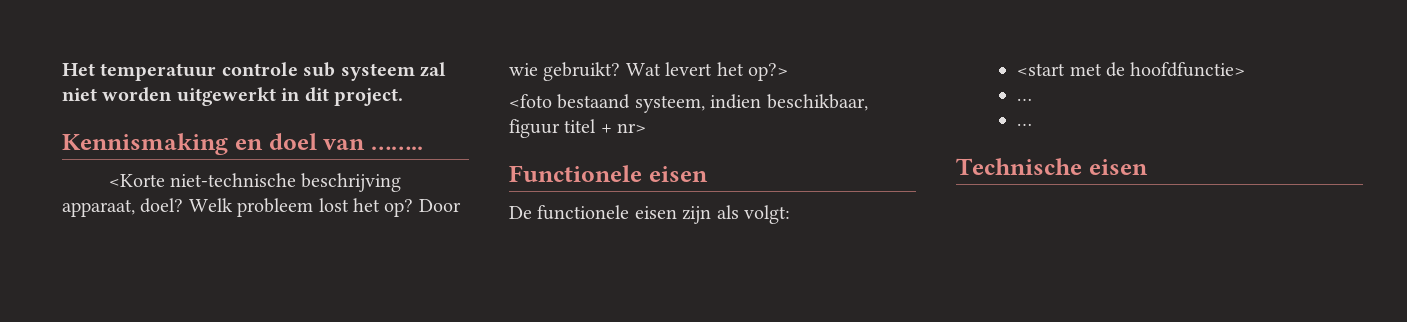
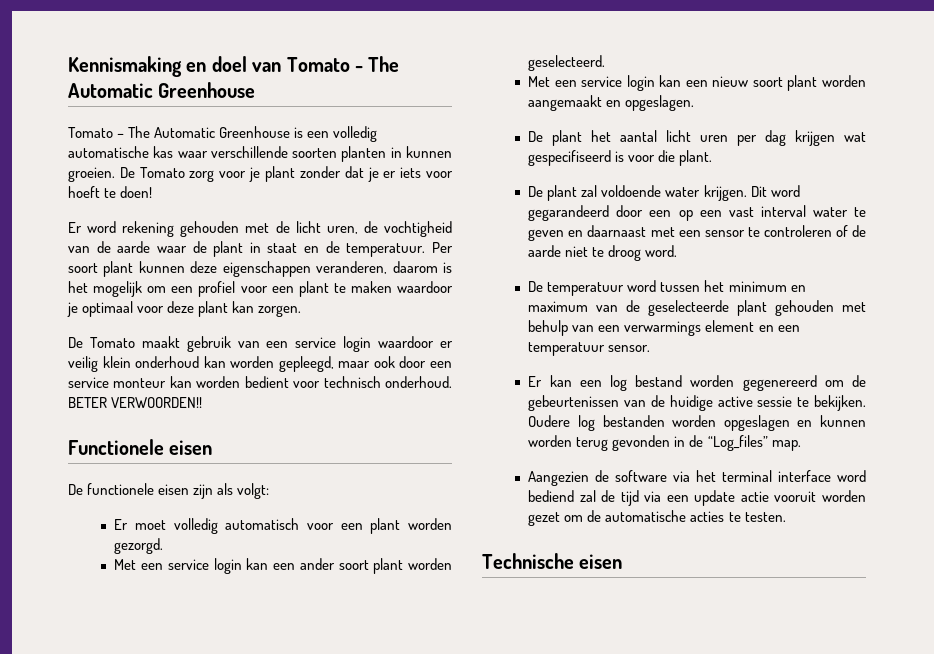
- Het temperatuur controle sub systeem zal niet worden uitgewerkt in dit project.
- Kennismaking en doel van ……..
- <Korte niet-technische beschrijving apparaat, doel? Welk probleem lost het op? Door wie gebruikt? Wat levert het op?>
- <foto bestaand systeem, indien beschikbaar, figuur titel + nr>
+ Kennismaking en doel van Tomato - The Automatic Greenhouse
+ Tomato – The Automatic Greenhouse is een volledig automatische kas waar verschillende soorten planten in kunnen groeien. De Tomato zorg voor je plant zonder dat je er iets voor hoeft te doen!
+ Er word rekening gehouden met de licht uren, de vochtigheid van de aarde waar de plant in staat en de temperatuur. Per soort plant kunnen deze eigenschappen veranderen, daarom is het mogelijk om een profiel voor een plant te maken waardoor je optimaal voor deze plant kan zorgen.
+ De Tomato maakt gebruik van een service login waardoor er veilig klein onderhoud kan worden gepleegd, maar ook door een service monteur kan worden bedient voor technisch onderhoud. BETER VERWOORDEN!!
- <start met de hoofdfunctie>
- …
- …
+ Er moet volledig automatisch voor een plant worden gezorgd.
+ Met een service login kan een ander soort plant worden geselecteerd.
+ Met een service login kan een nieuw soort plant worden aangemaakt en opgeslagen.
+ De plant het aantal licht uren per dag krijgen wat gespecifiseerd is voor die plant.
+ De plant zal voldoende water krijgen. Dit word gegarandeerd door een op een vast interval water te geven en daarnaast met een sensor te controleren of de aarde niet te droog word.
+ De temperatuur word tussen het minimum en maximum van de geselecteerde plant gehouden met behulp van een verwarmings element en een temperatuur sensor.
+ Er kan een log bestand worden gegenereerd om de gebeurtenissen van de huidige active sessie te bekijken. Oudere log bestanden worden opgeslagen en kunnen worden terug gevonden in de “Log_files” map.
+ Aangezien de software via het terminal interface word bediend zal de tijd via een update actie vooruit worden gezet om de automatische acties te testen.

